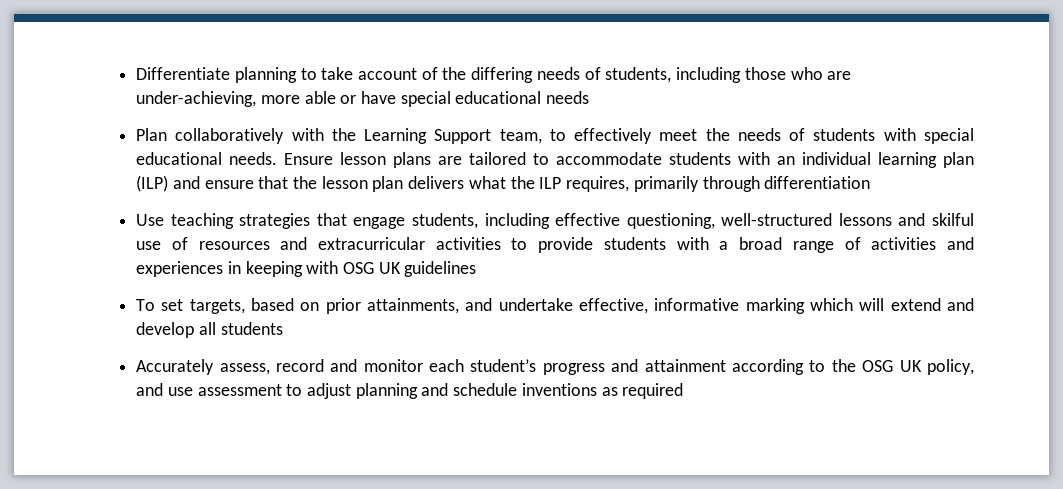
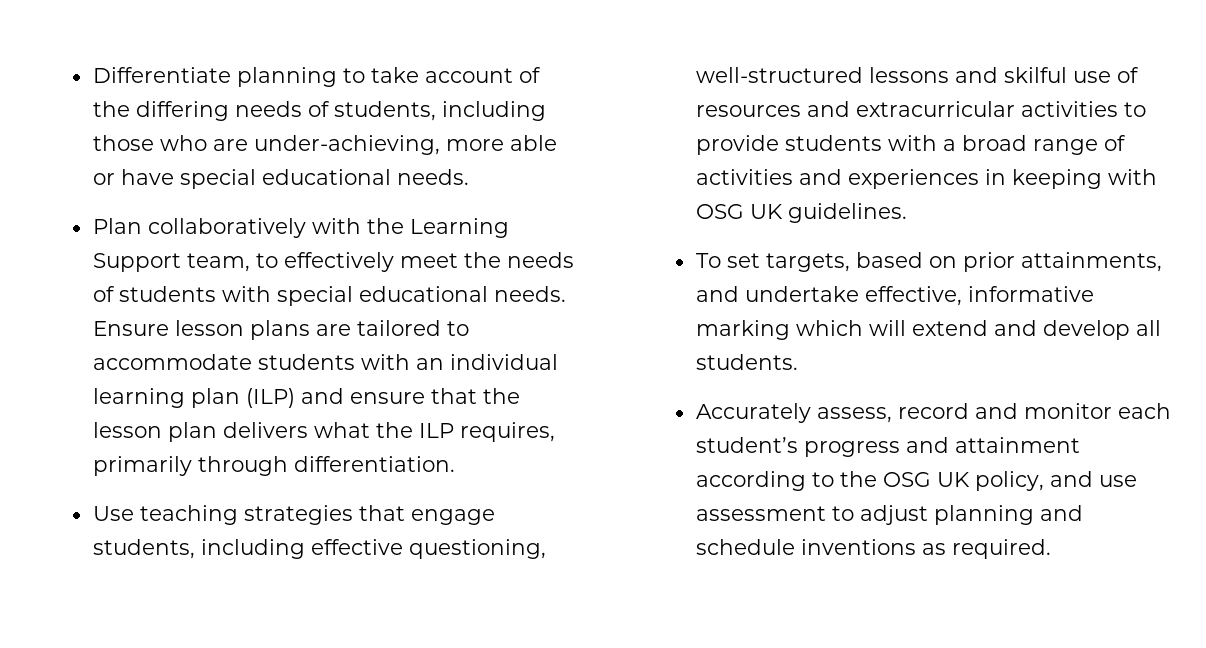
- Differentiate planning to take account of the differing needs of students, including those who are under-achieving, more able or have special educational needs
+ Differentiate planning to take account of the differing needs of students, including those who are under-achieving, more able or have special educational needs.
- Ensure lesson plans are tailored to accommodate students with an individual learning plan (ILP) and ensure that the lesson plan delivers what the ILP requires, primarily through differentiation
+ Ensure lesson plans are tailored to accommodate students with an individual learning plan (ILP) and ensure that the lesson plan delivers what the ILP requires, primarily through differentiation.
- Use teaching strategies that engage students, including effective questioning, well-structured lessons and skilful use of resources and extracurricular activities to provide students with a broad range of activities and experiences in keeping with OSG UK guidelines
+ Use teaching strategies that engage students, including effective questioning, well-structured lessons and skilful use of resources and extracurricular activities to provide students with a broad range of activities and experiences in keeping with OSG UK guidelines.
- To set targets, based on prior attainments, and undertake effective, informative marking which will extend and develop all students
+ To set targets, based on prior attainments, and undertake effective, informative marking which will extend and develop all students.
- Accurately assess, record and monitor each student’s progress and attainment according to the OSG UK policy, and use assessment to adjust planning and schedule inventions as required
+ Accurately assess, record and monitor each student’s progress and attainment according to the OSG UK policy, and use assessment to adjust planning and schedule inventions as required.

